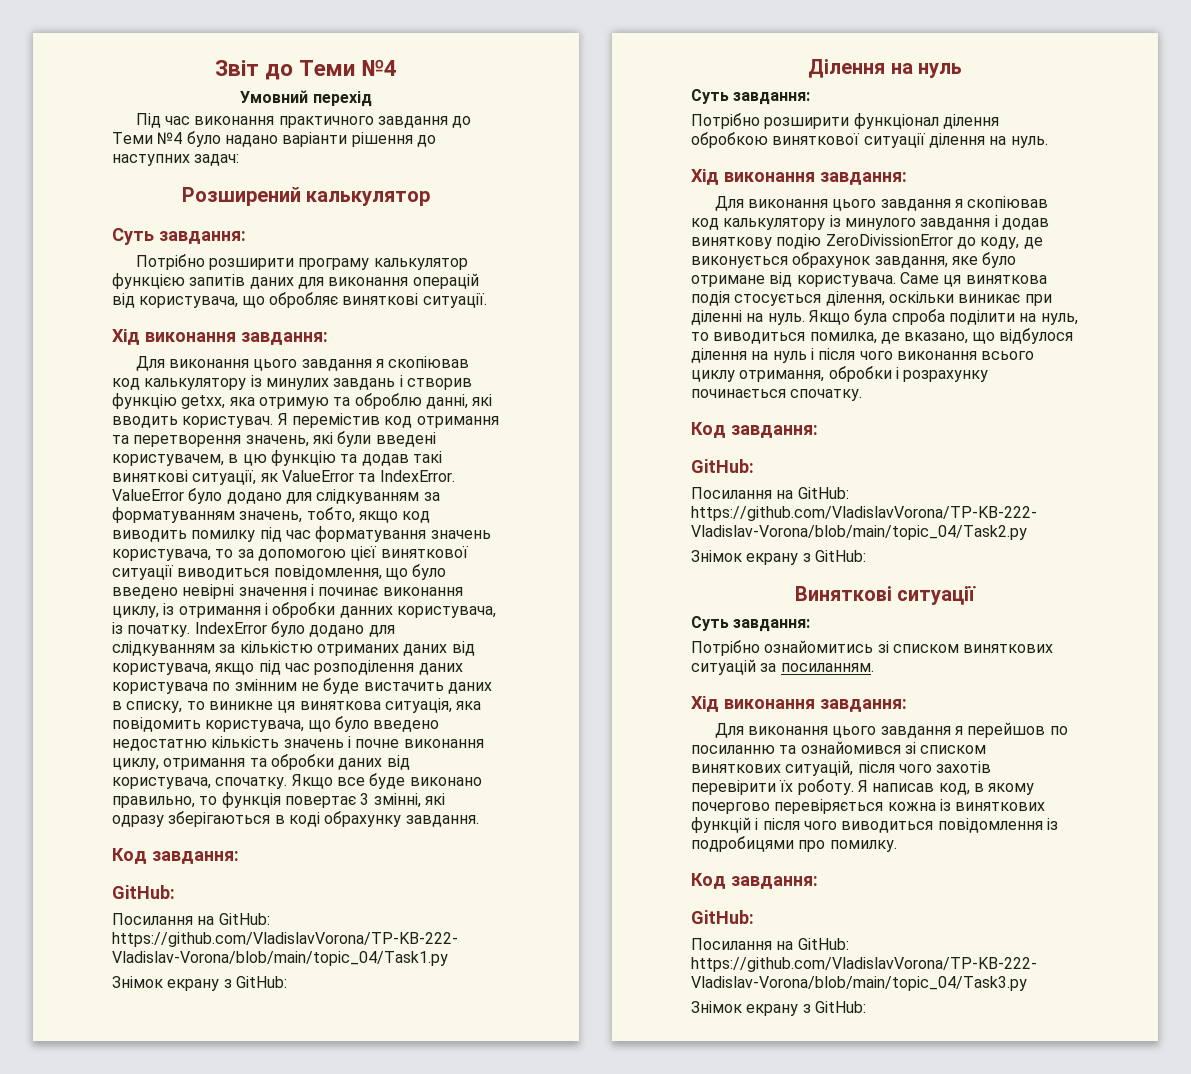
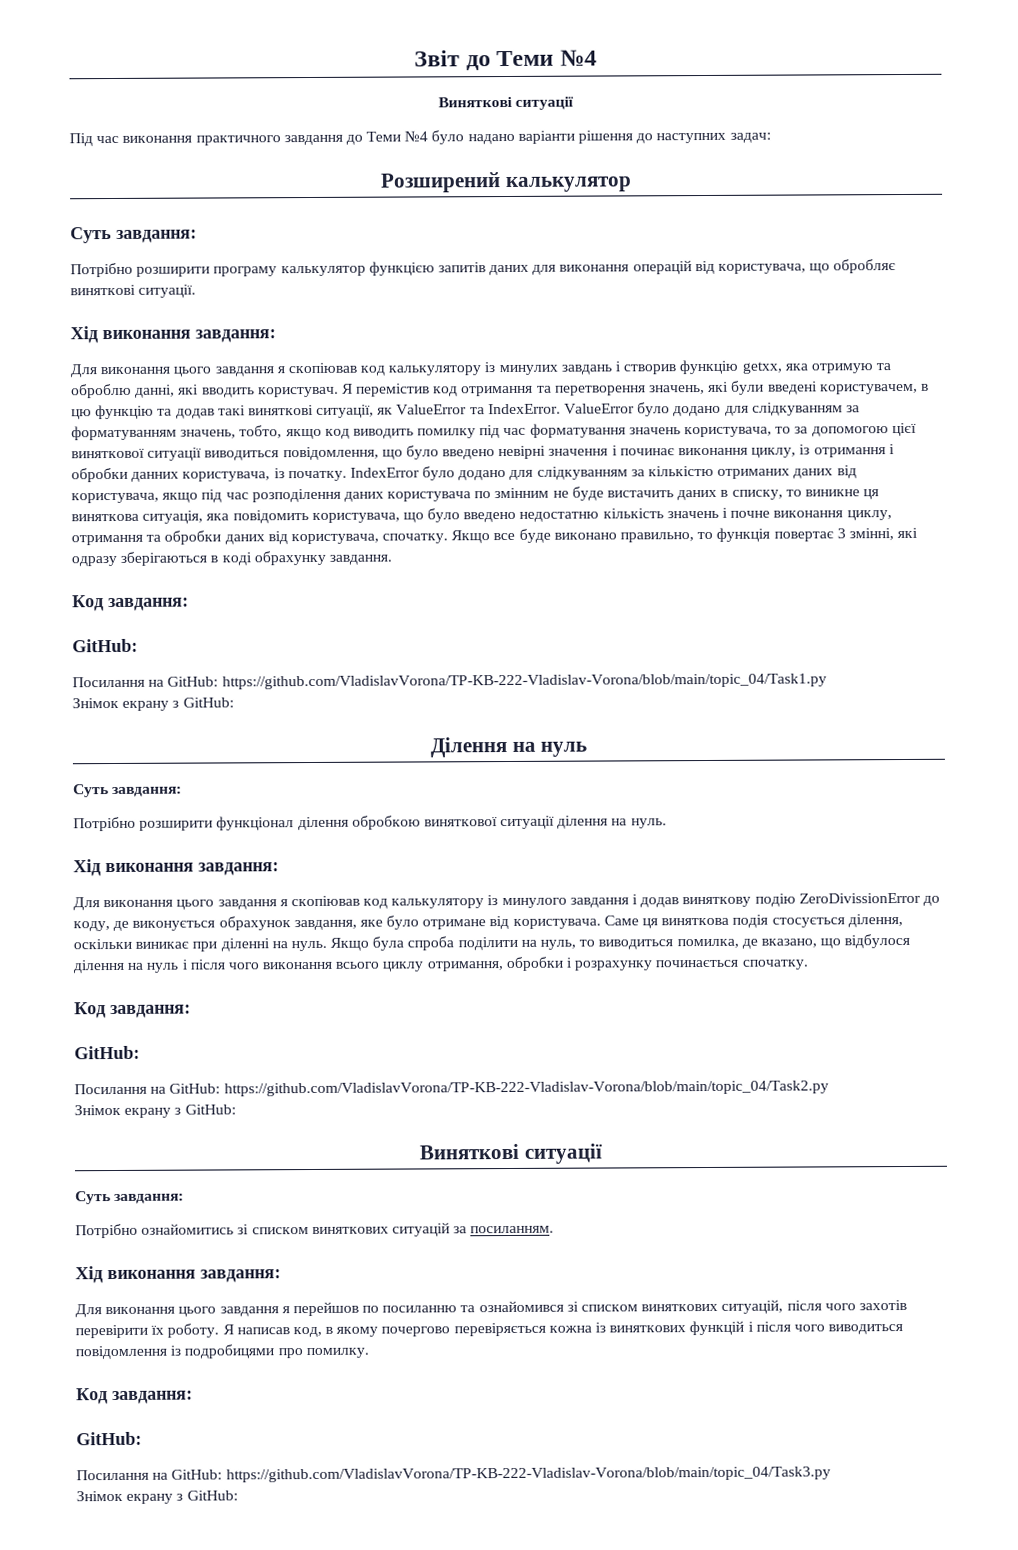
  Звіт до Теми №4
- Умовний перехід
+ Виняткові ситуації

